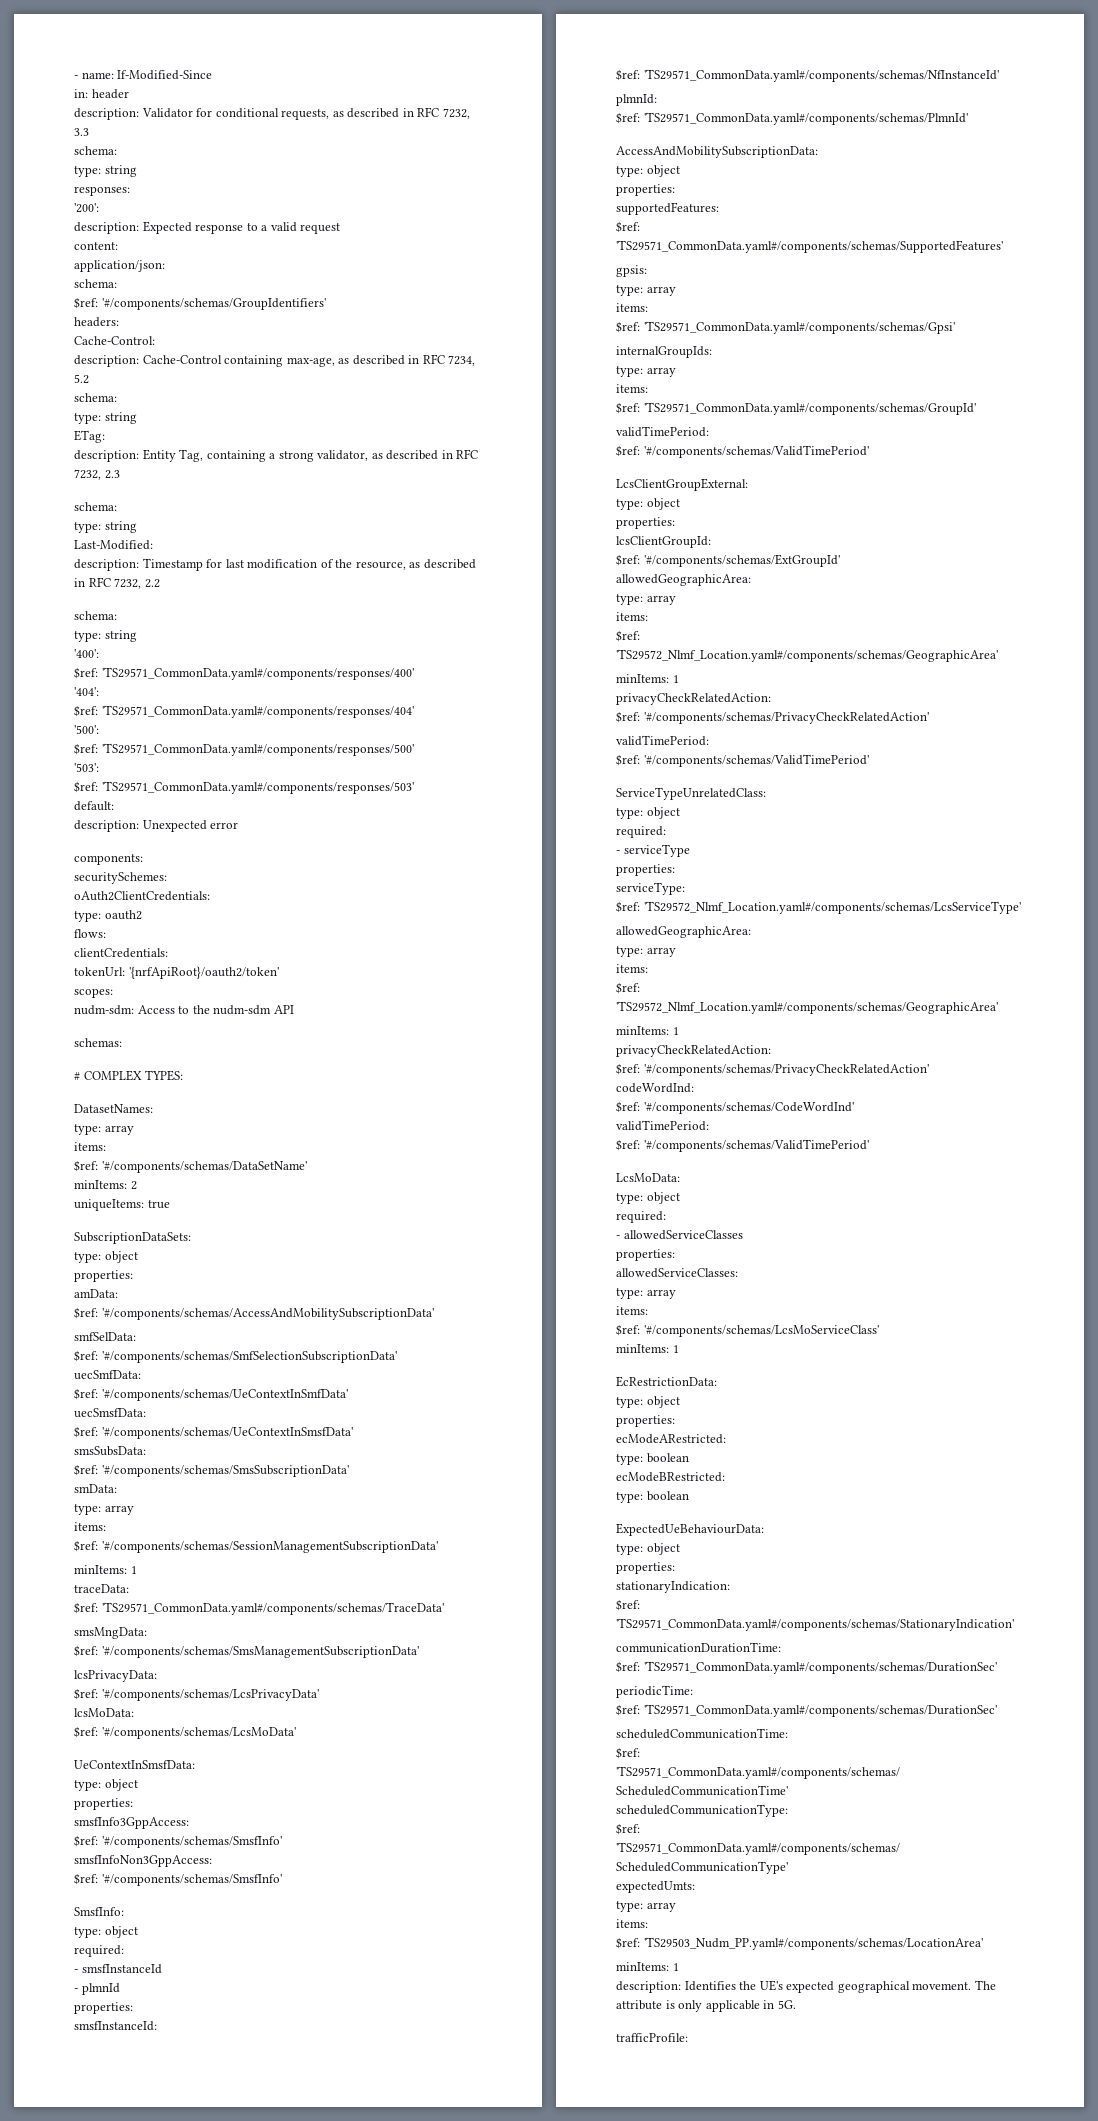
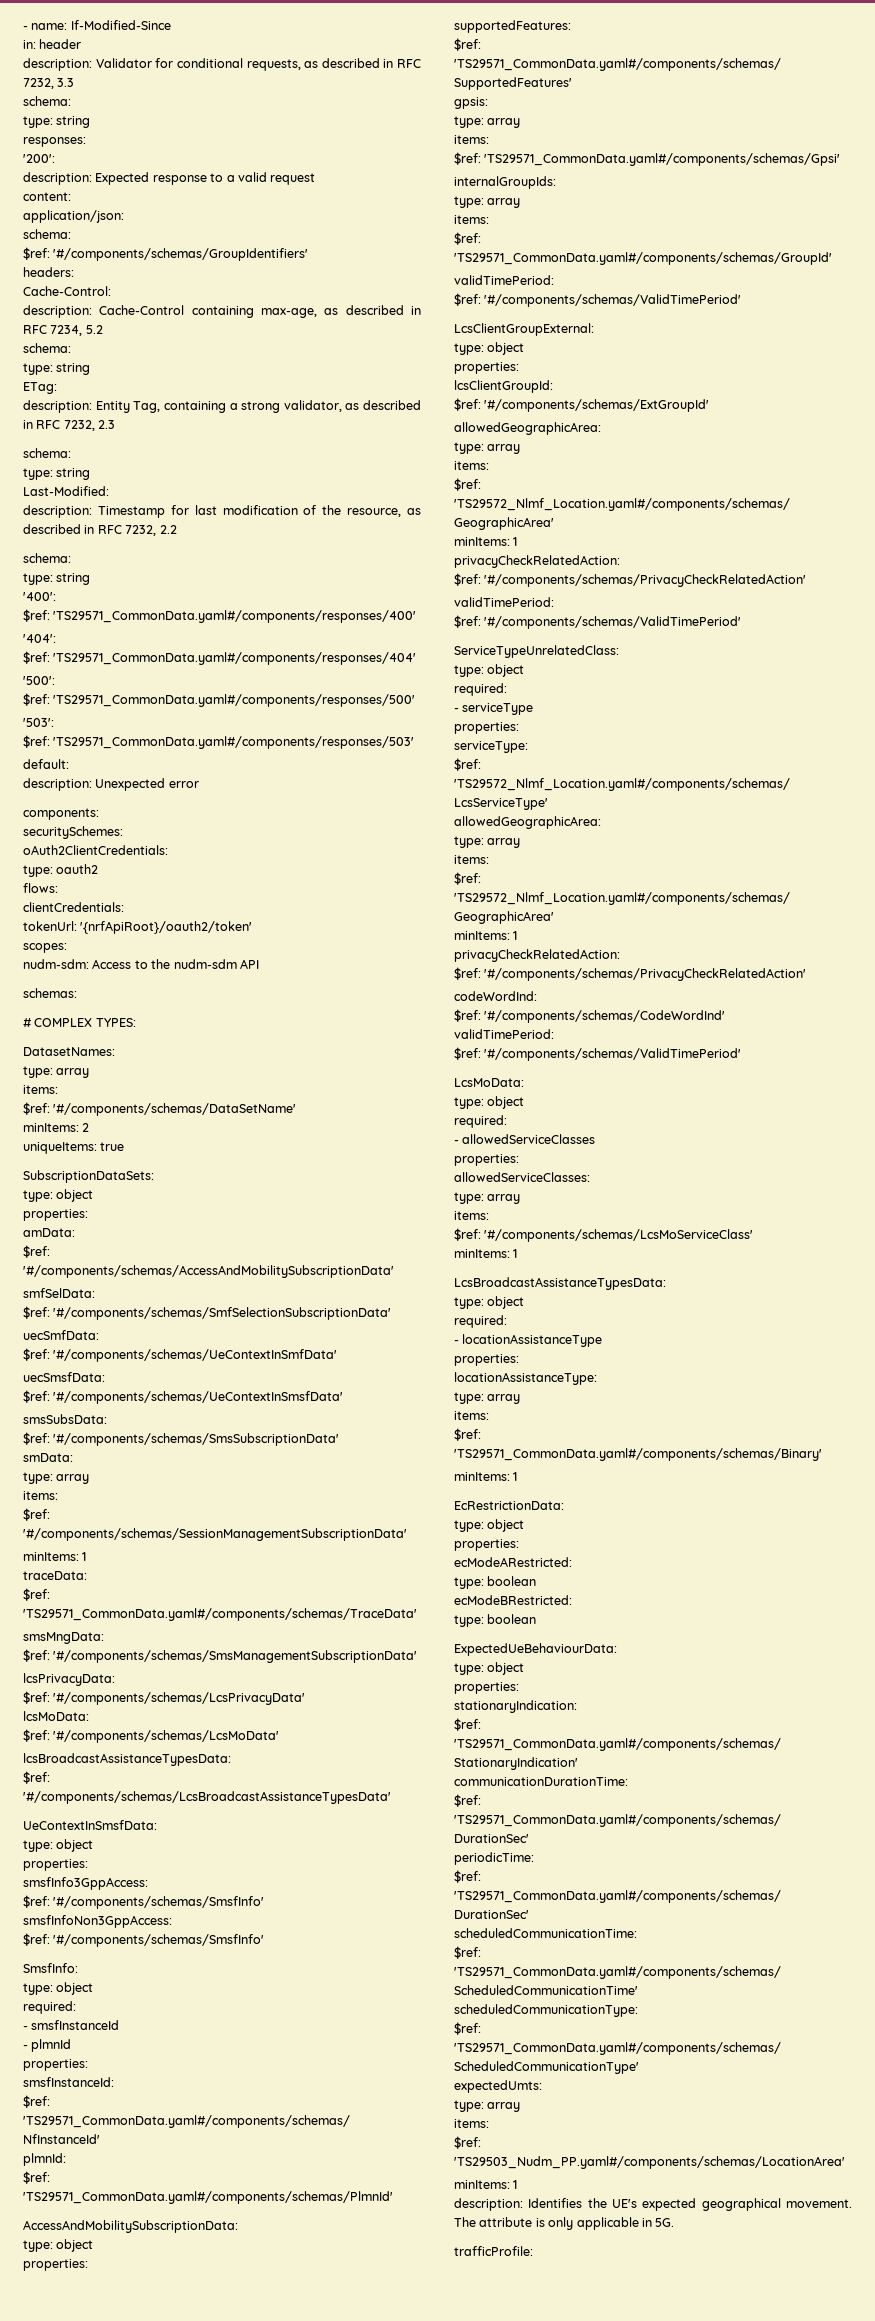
+ lcsBroadcastAssistanceTypesData:
+ $ref: '#/components/schemas/LcsBroadcastAssistanceTypesData'
+ LcsBroadcastAssistanceTypesData:
+ type: object
+ required:
+ - locationAssistanceType
+ properties:
+ locationAssistanceType:
+ type: array
+ items:
+ $ref: 'TS29571_CommonData.yaml#/components/schemas/Binary'
+ minItems: 1

